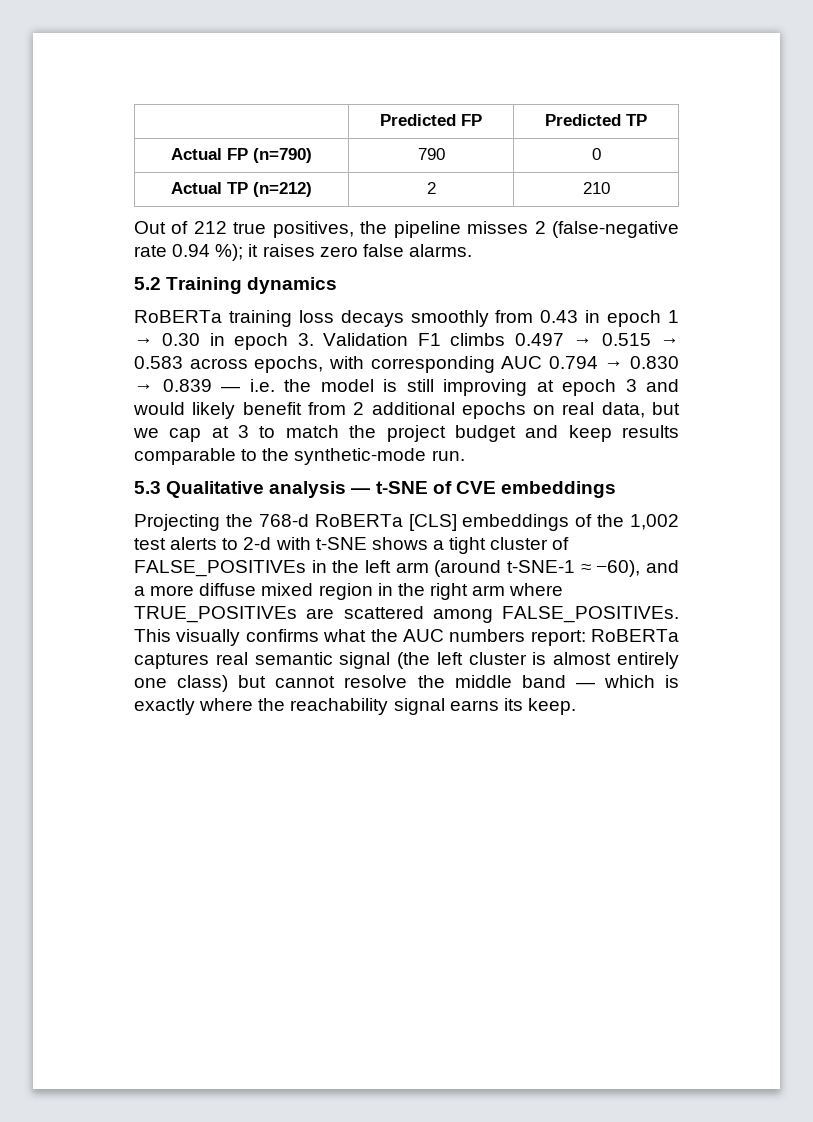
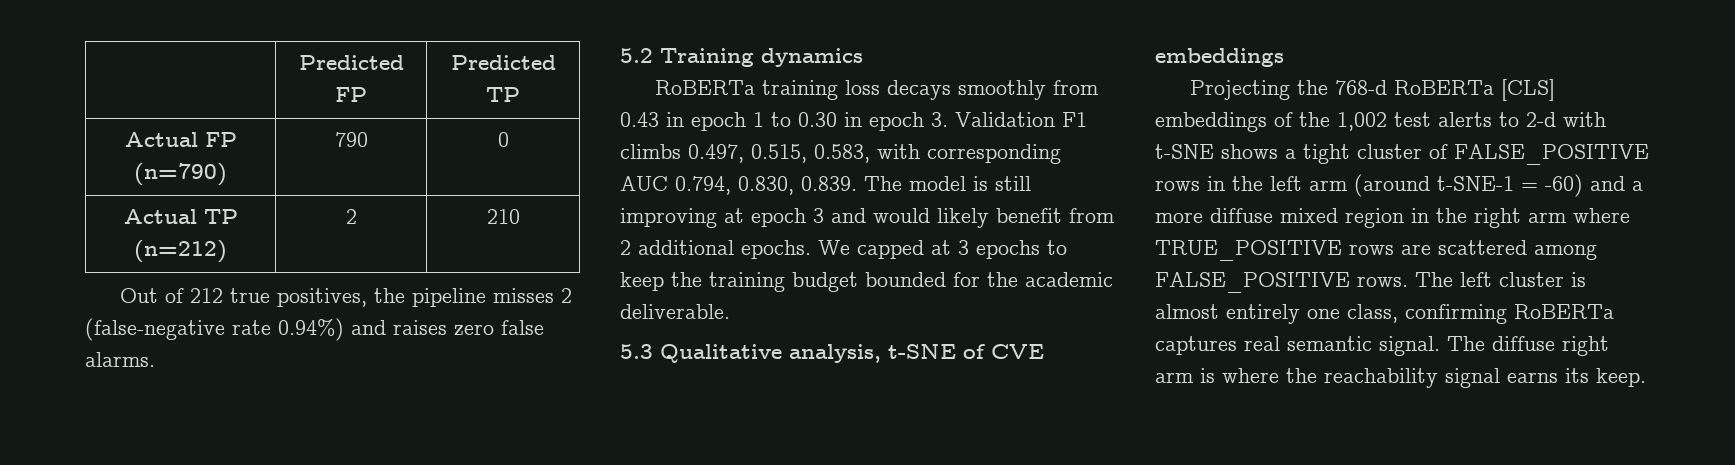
- Out of 212 true positives, the pipeline misses 2 (false-negative rate 0.94 %); it raises zero false alarms.
+ Out of 212 true positives, the pipeline misses 2 (false-negative rate 0.94%) and raises zero false alarms.
- RoBERTa training loss decays smoothly from 0.43 in epoch 1 → 0.30 in epoch 3. Validation F1 climbs 0.497 → 0.515 → 0.583 across epochs, with corresponding AUC 0.794 → 0.830 → 0.839 — i.e. the model is still improving at epoch 3 and would likely benefit from 2 additional epochs on real data, but we cap at 3 to match the project budget and keep results comparable to the synthetic-mode run.
+ RoBERTa training loss decays smoothly from 0.43 in epoch 1 to 0.30 in epoch 3. Validation F1 climbs 0.497, 0.515, 0.583, with corresponding AUC 0.794, 0.830, 0.839. The model is still improving at epoch 3 and would likely benefit from 2 additional epochs. We capped at 3 epochs to keep the training budget bounded for the academic deliverable.
- 5.3 Qualitative analysis — t-SNE of CVE embeddings
+ 5.3 Qualitative analysis, t-SNE of CVE embeddings
- Projecting the 768-d RoBERTa [CLS] embeddings of the 1,002 test alerts to 2-d with t-SNE shows a tight cluster of FALSE_POSITIVEs in the left arm (around t-SNE-1 ≈ −60), and a more diffuse mixed region in the right arm where TRUE_POSITIVEs are scattered among FALSE_POSITIVEs. This visually confirms what the AUC numbers report: RoBERTa captures real semantic signal (the left cluster is almost entirely one class) but cannot resolve the middle band — which is exactly where the reachability signal earns its keep.
+ Projecting the 768-d RoBERTa [CLS] embeddings of the 1,002 test alerts to 2-d with t-SNE shows a tight cluster of FALSE_POSITIVE rows in the left arm (around t-SNE-1 = -60) and a more diffuse mixed region in the right arm where TRUE_POSITIVE rows are scattered among FALSE_POSITIVE rows. The left cluster is almost entirely one class, confirming RoBERTa captures real semantic signal. The diffuse right arm is where the reachability signal earns its keep.

